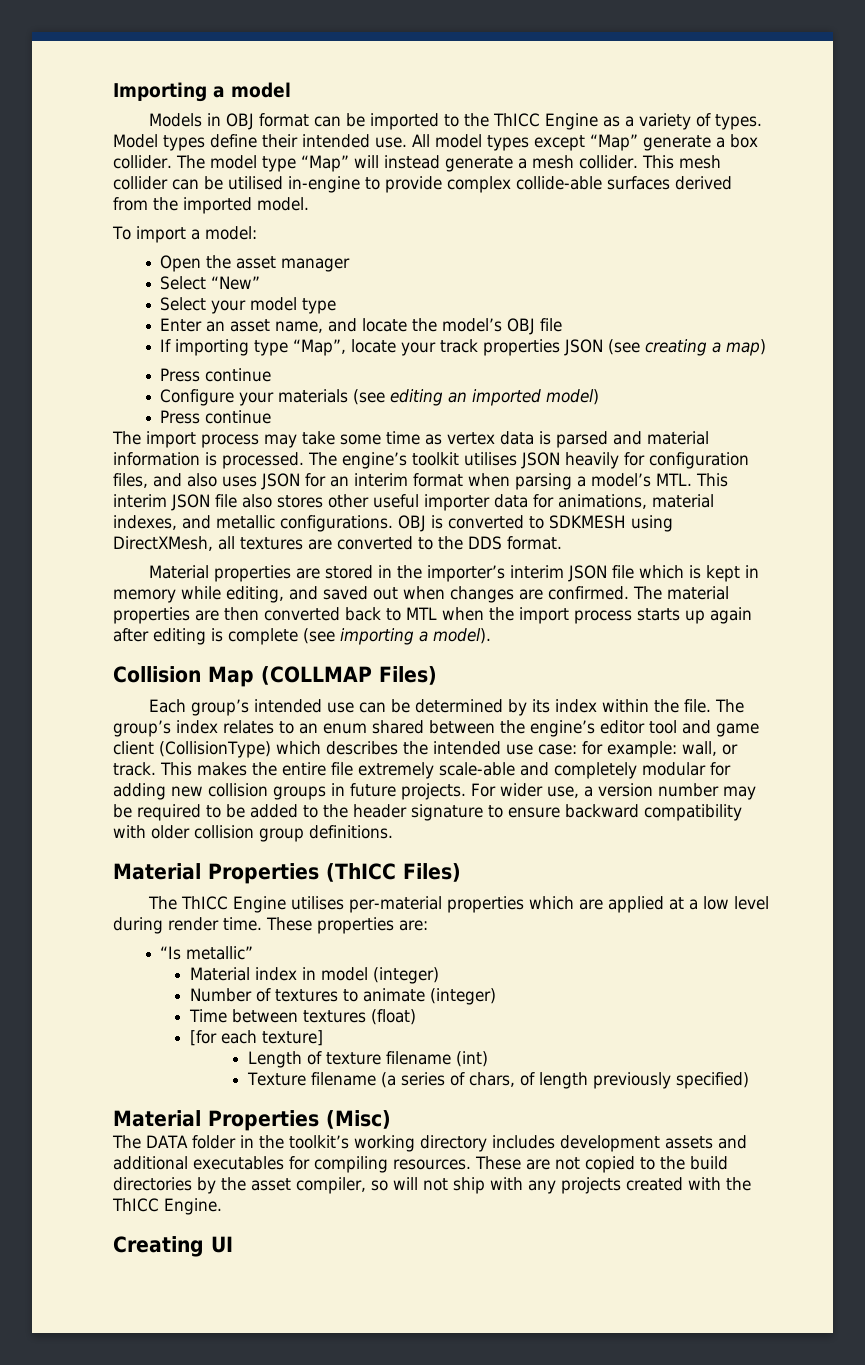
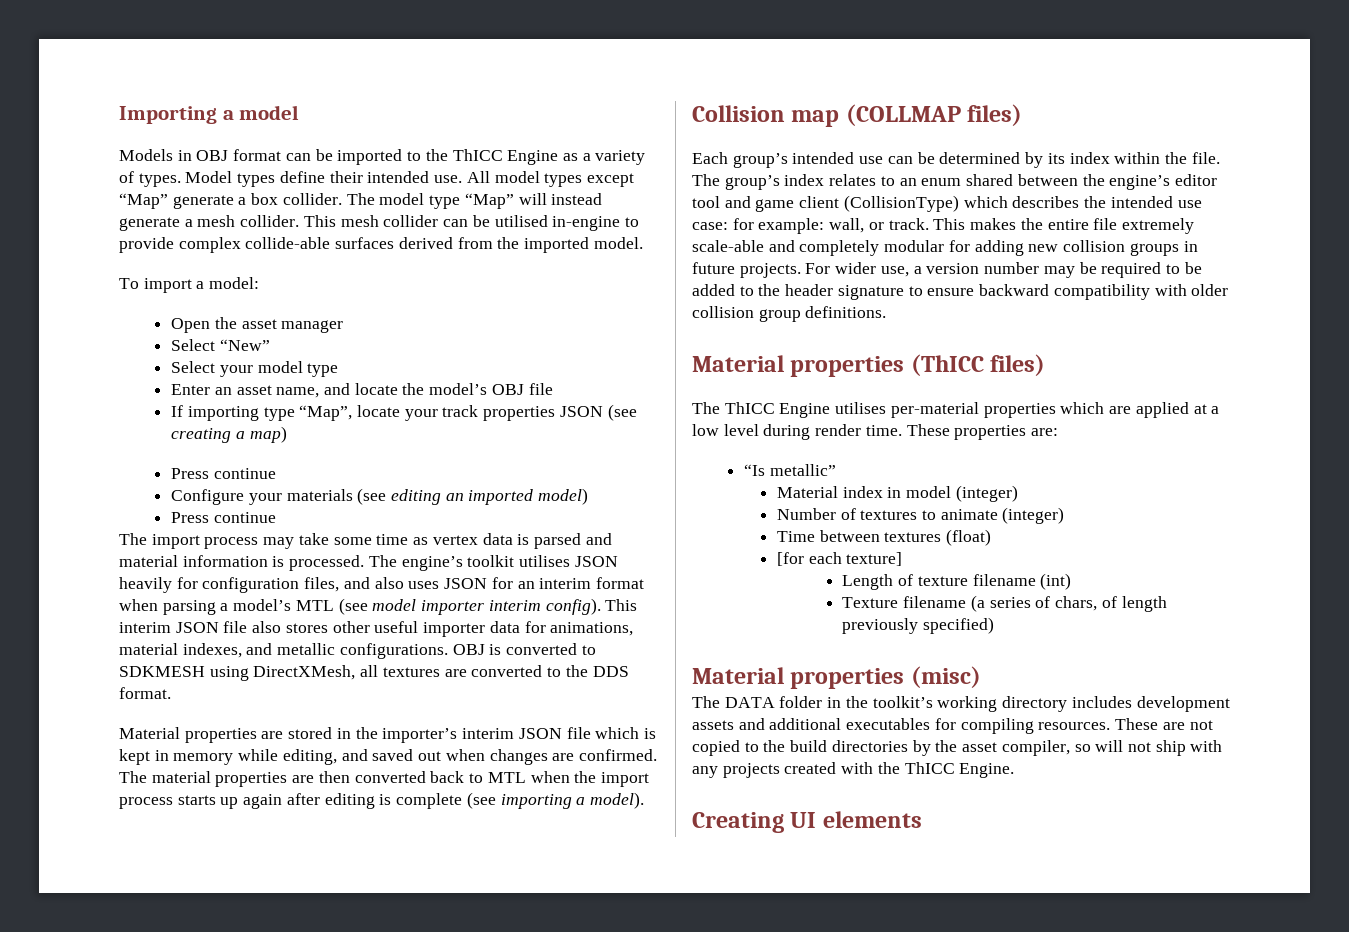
- The engine’s toolkit utilises JSON heavily for configuration files, and also uses JSON for an interim format when parsing a model’s MTL. This interim JSON file also stores other useful importer data for animations, material indexes, and metallic configurations.
+ The engine’s toolkit utilises JSON heavily for configuration files, and also uses JSON for an interim format when parsing a model’s MTL (see model importer interim config). This interim JSON file also stores other useful importer data for animations, material indexes, and metallic configurations.
- Collision Map (COLLMAP Files)
+ Collision map (COLLMAP files)
- Material Properties (ThICC Files)
+ Material properties (ThICC files)
- Material Properties (Misc)
+ Material properties (misc)
- Creating UI
+ Creating UI elements

